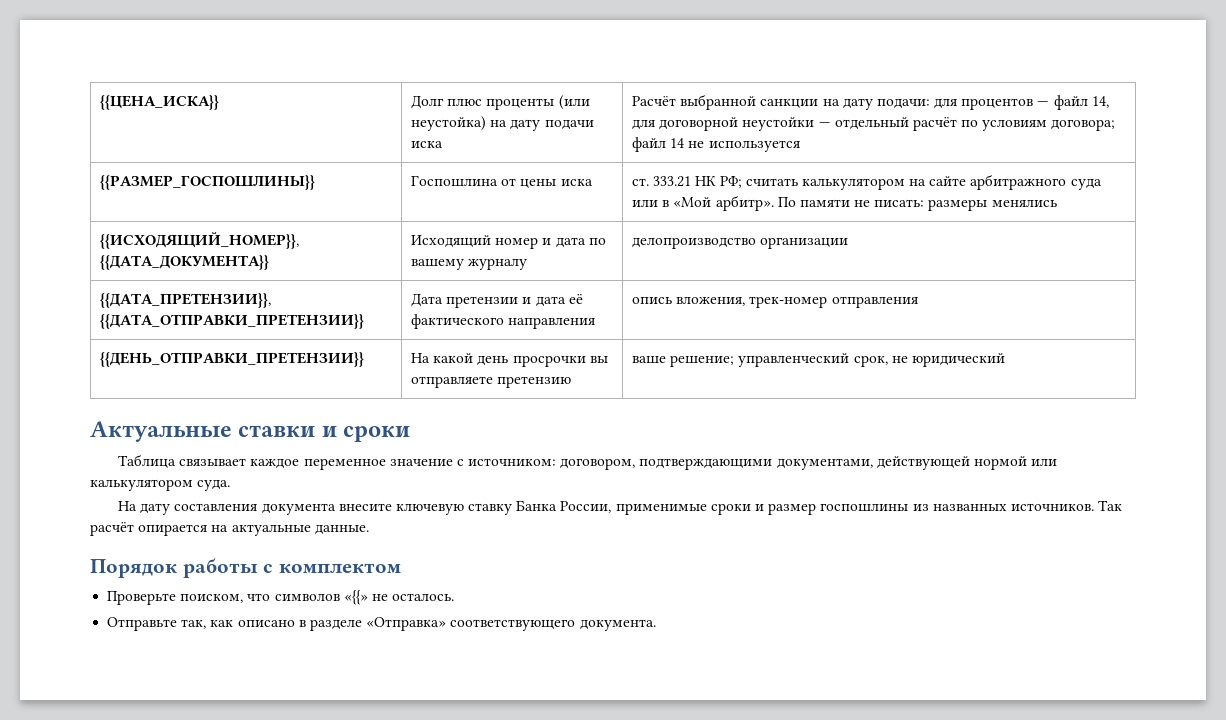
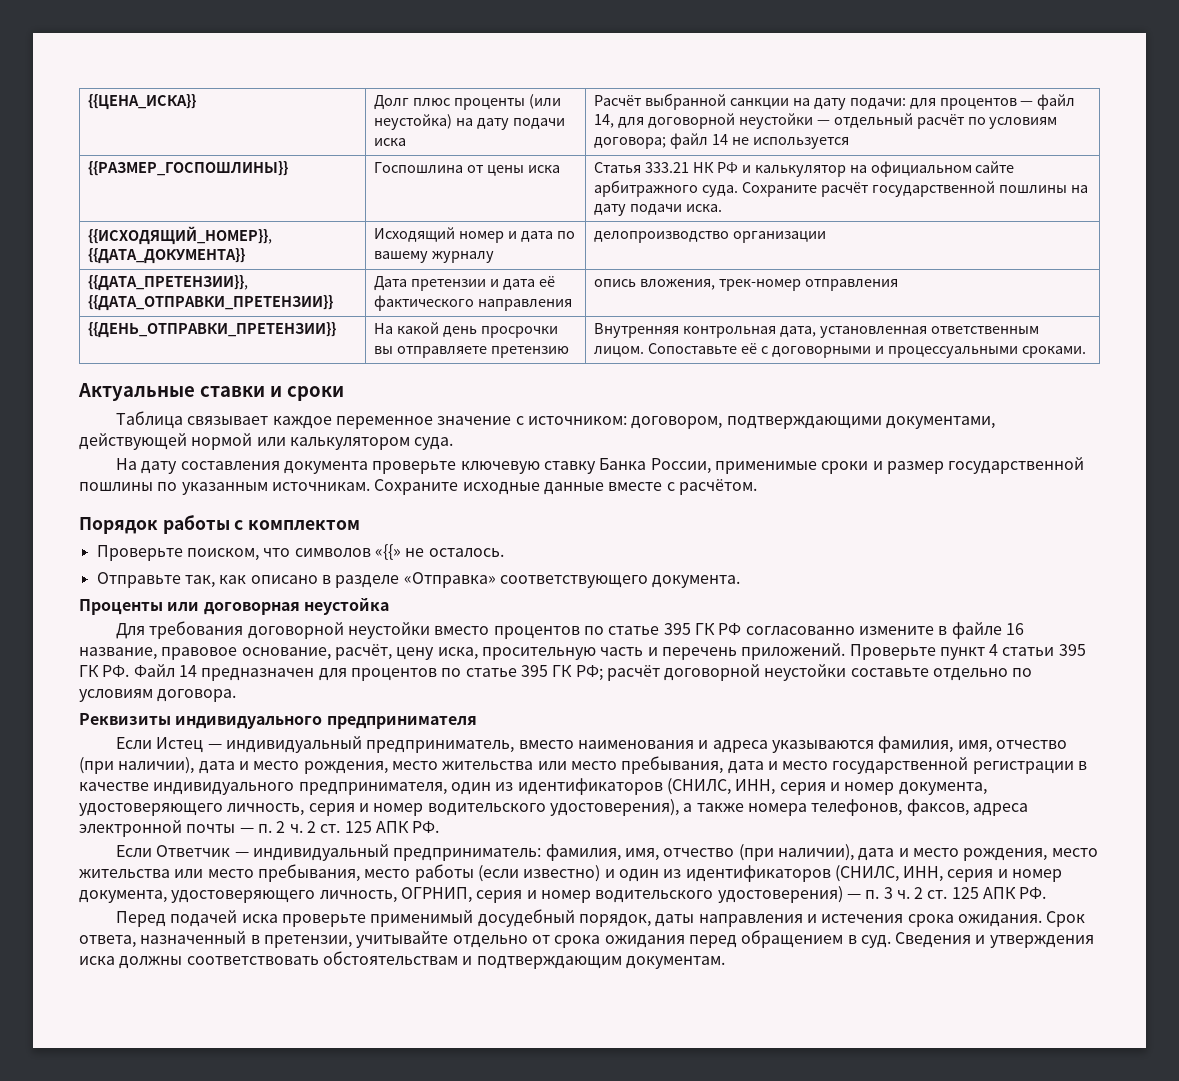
- {{РАЗМЕР_ГОСПОШЛИНЫ}} | Госпошлина от цены иска | ст. 333.21 НК РФ; считать калькулятором на сайте арбитражного суда или в «Мой арбитр». По памяти не писать: размеры менялись
+ {{РАЗМЕР_ГОСПОШЛИНЫ}} | Госпошлина от цены иска | Статья 333.21 НК РФ и калькулятор на официальном сайте арбитражного суда. Сохраните расчёт государственной пошлины на дату подачи иска.
- {{ДЕНЬ_ОТПРАВКИ_ПРЕТЕНЗИИ}} | На какой день просрочки вы отправляете претензию | ваше решение; управленческий срок, не юридический
+ {{ДЕНЬ_ОТПРАВКИ_ПРЕТЕНЗИИ}} | На какой день просрочки вы отправляете претензию | Внутренняя контрольная дата, установленная ответственным лицом. Сопоставьте её с договорными и процессуальными сроками.
- На дату составления документа внесите ключевую ставку Банка России, применимые сроки и размер госпошлины из названных источников. Так расчёт опирается на актуальные данные.
+ На дату составления документа проверьте ключевую ставку Банка России, применимые сроки и размер государственной пошлины по указанным источникам. Сохраните исходные данные вместе с расчётом.
+ Проценты или договорная неустойка
+ Для требования договорной неустойки вместо процентов по статье 395 ГК РФ согласованно измените в файле 16 название, правовое основание, расчёт, цену иска, просительную часть и перечень приложений. Проверьте пункт 4 статьи 395 ГК РФ. Файл 14 предназначен для процентов по статье 395 ГК РФ; расчёт договорной неустойки составьте отдельно по условиям договора.
+ Реквизиты индивидуального предпринимателя
+ Если Истец — индивидуальный предприниматель, вместо наименования и адреса указываются фамилия, имя, отчество (при наличии), дата и место рождения, место жительства или место пребывания, дата и место государственной регистрации в качестве индивидуального предпринимателя, один из идентификаторов (СНИЛС, ИНН, серия и номер документа, удостоверяющего личность, серия и номер водительского удостоверения), а также номера телефонов, факсов, адреса электронной почты — п. 2 ч. 2 ст. 125 АПК РФ.
+ Если Ответчик — индивидуальный предприниматель: фамилия, имя, отчество (при наличии), дата и место рождения, место жительства или место пребывания, место работы (если известно) и один из идентификаторов (СНИЛС, ИНН, серия и номер документа, удостоверяющего личность, ОГРНИП, серия и номер водительского удостоверения) — п. 3 ч. 2 ст. 125 АПК РФ.
+ Перед подачей иска проверьте применимый досудебный порядок, даты направления и истечения срока ожидания. Срок ответа, назначенный в претензии, учитывайте отдельно от срока ожидания перед обращением в суд. Сведения и утверждения иска должны соответствовать обстоятельствам и подтверждающим документам.

